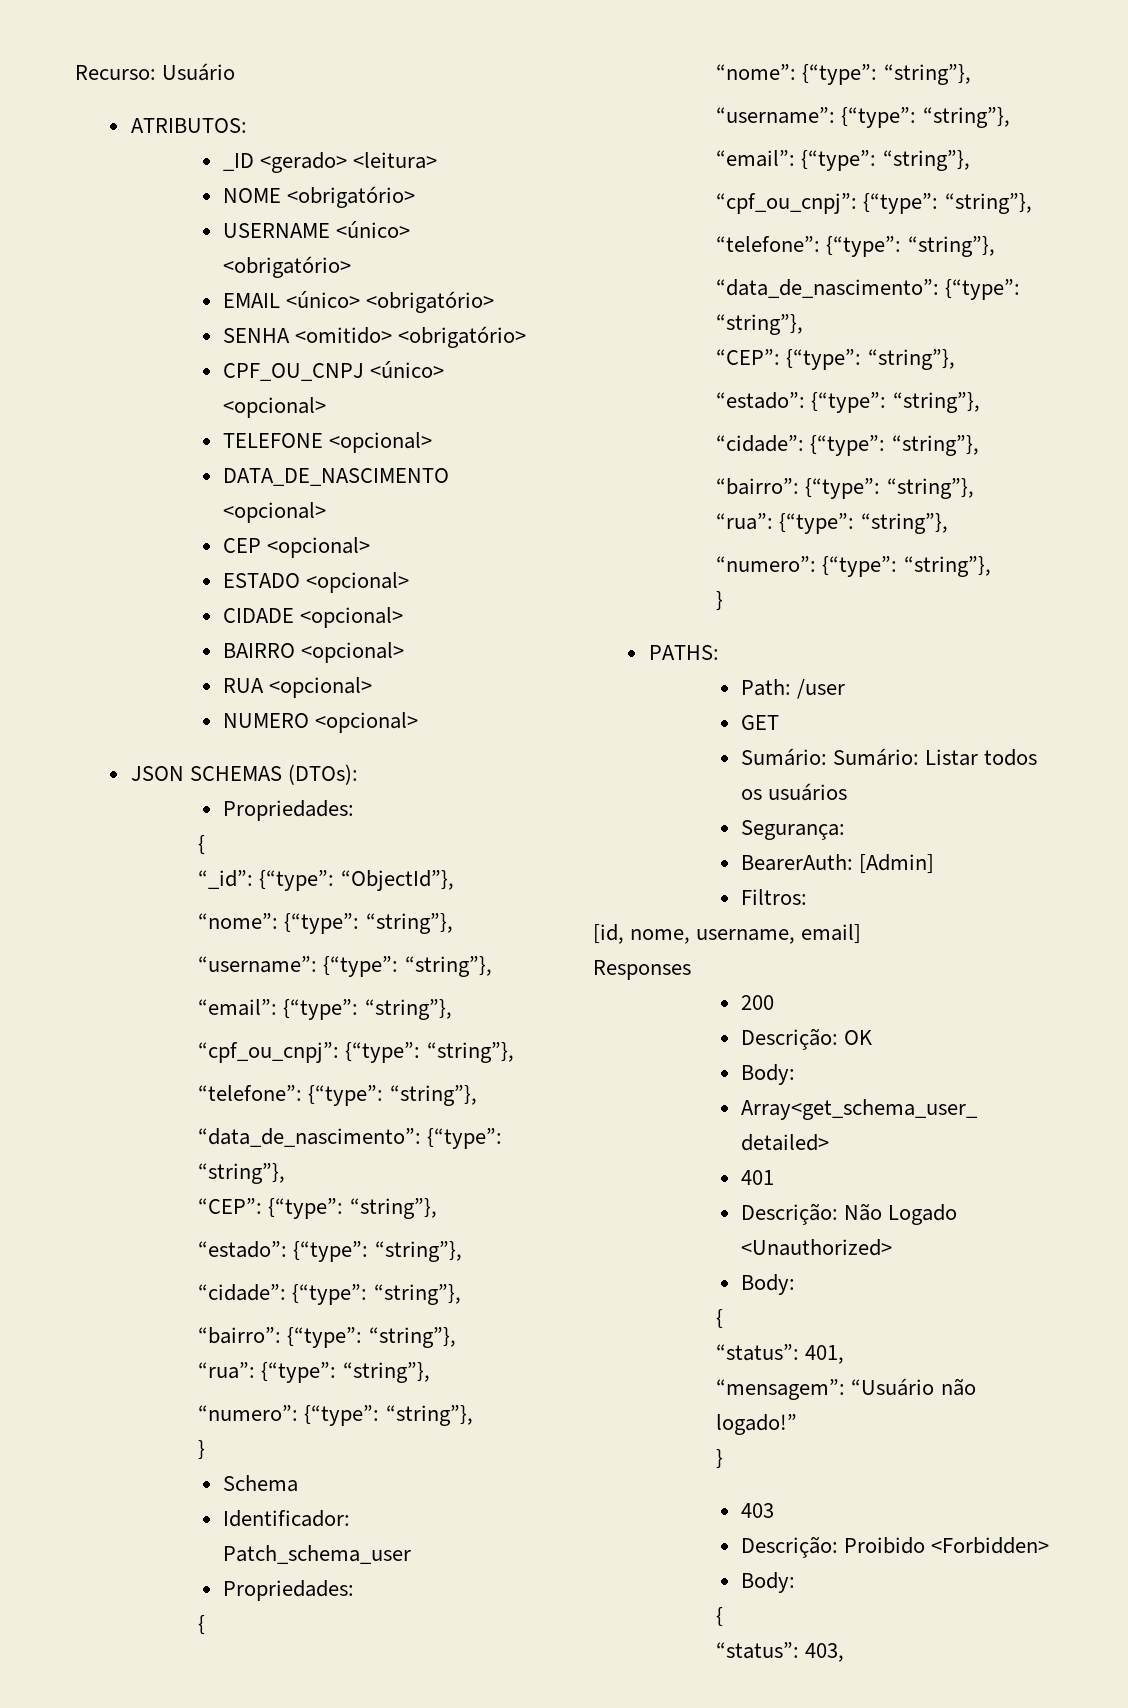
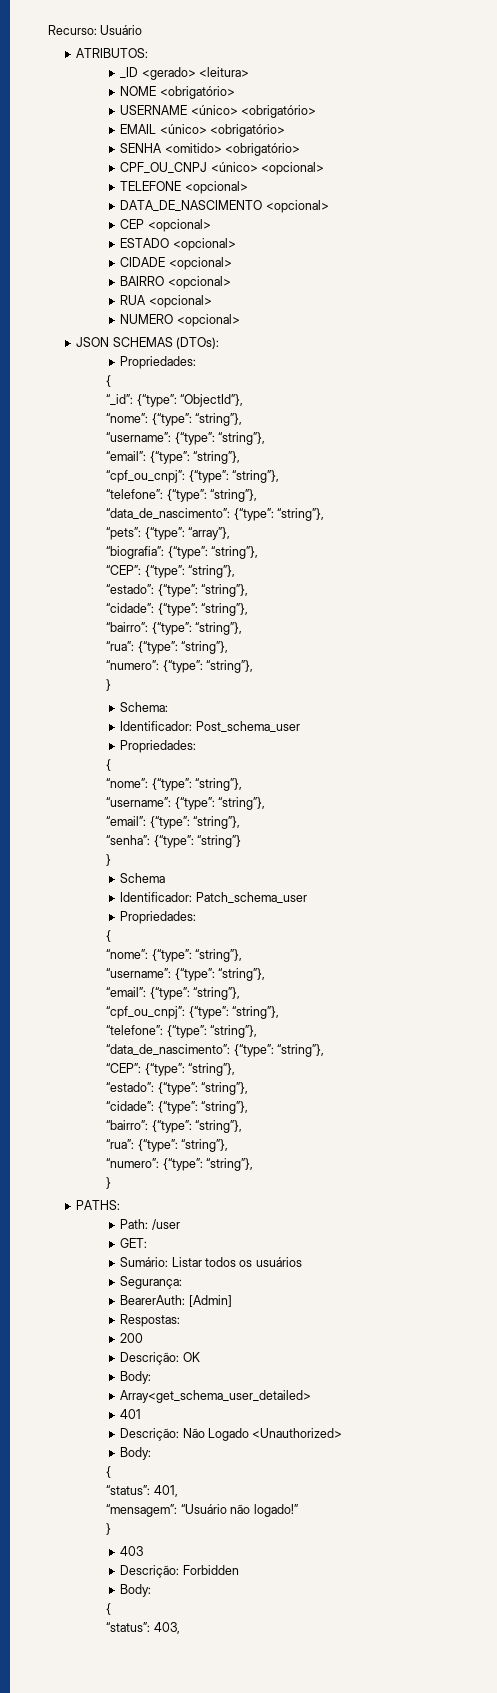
+ “pets”: {“type”: “array”},
+ “biografia”: {“type”: “string”},
+ Schema:
+ Identificador: Post_schema_user
+ Propriedades:
+ {
+ “nome”: {“type”: “string”},
+ “username”: {“type”: “string”},
+ “email”: {“type”: “string”},
+ “senha”: {“type”: “string”}
+ }
- GET
- Sumário: Sumário: Listar todos os usuários
+ GET:
+ Sumário: Listar todos os usuários
- Filtros:
- [id, nome, username, email]
- Responses
+ Respostas:
- Descrição: Proibido <Forbidden>
+ Descrição: Forbidden

